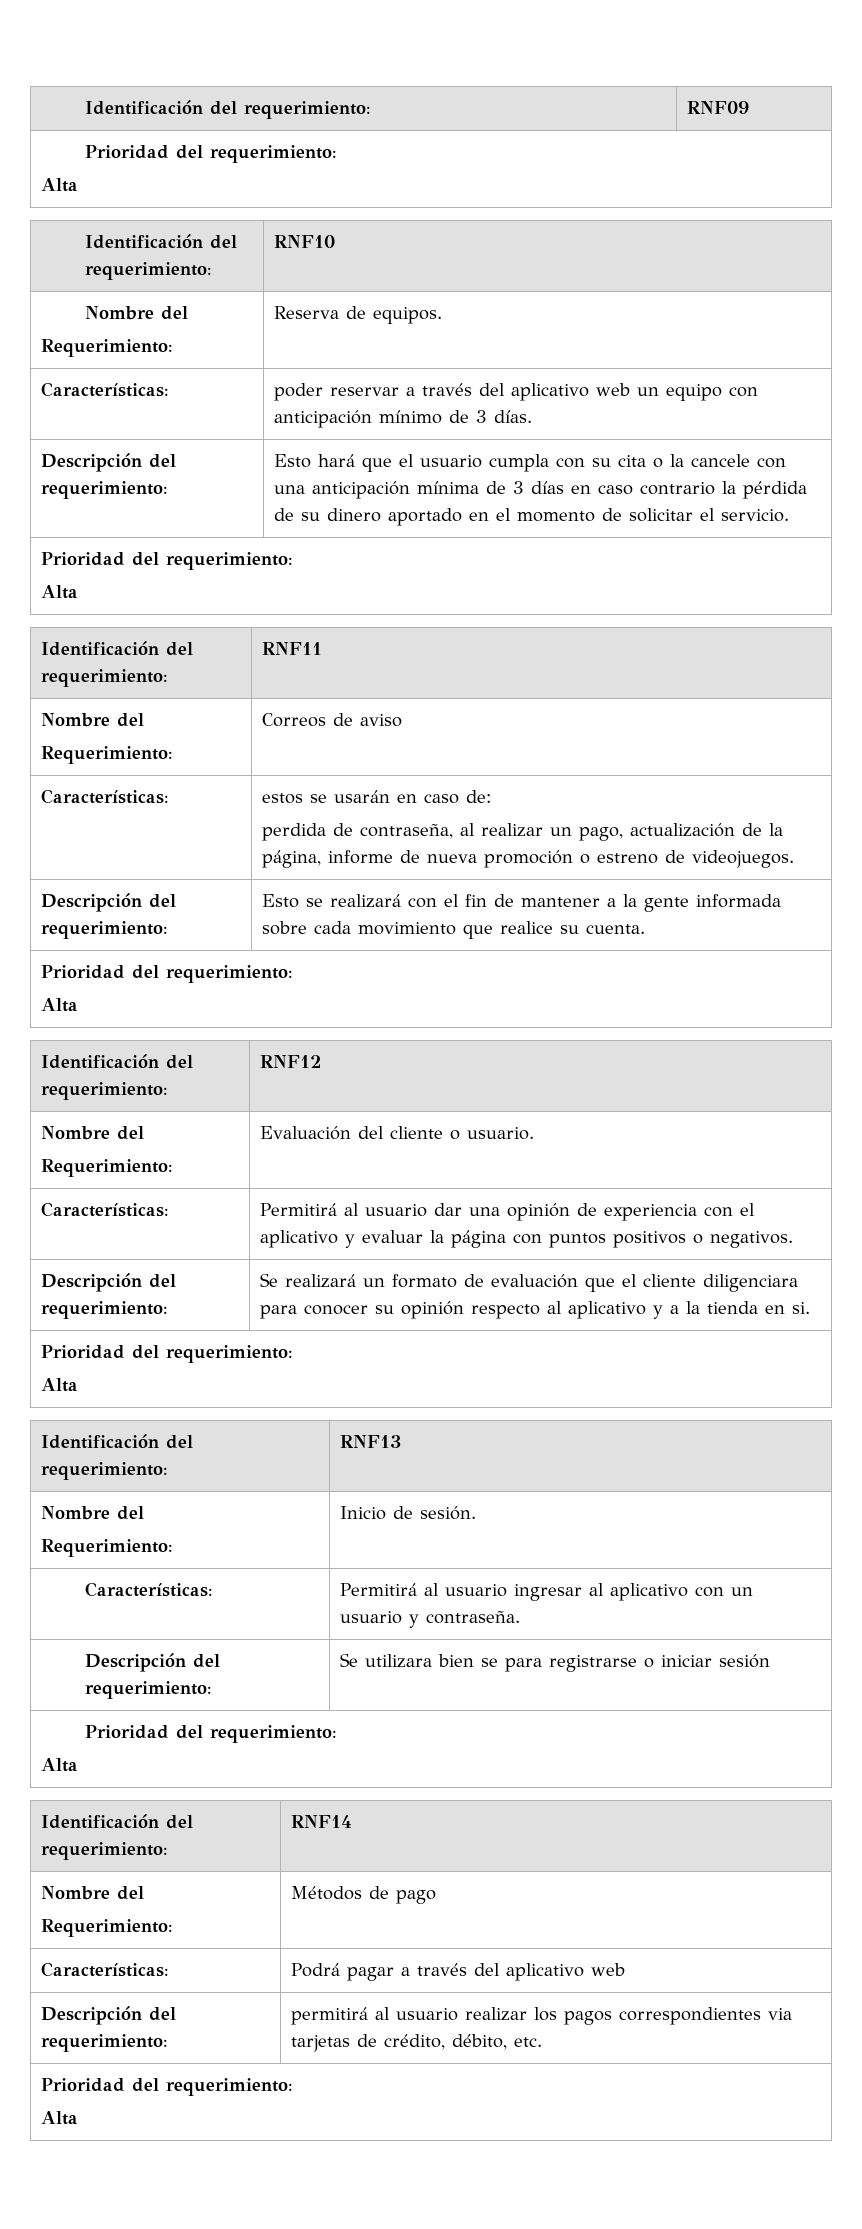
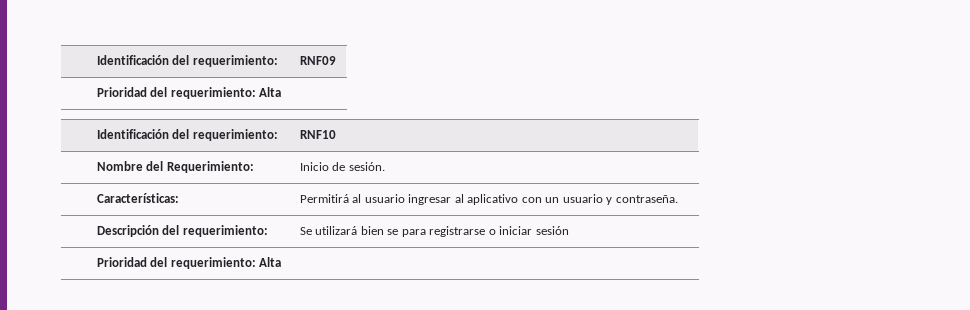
  Identificación del requerimiento: | RNF09
- Prioridad del requerimiento:
- Alta
+ Prioridad del requerimiento: Alta
  Identificación del requerimiento: | RNF10
- Nombre del
- Requerimiento: | Reserva de equipos.
- Características: | poder reservar a través del aplicativo web un equipo con anticipación mínimo de 3 días.
- Descripción del requerimiento: | Esto hará que el usuario cumpla con su cita o la cancele con una anticipación mínima de 3 días en caso contrario la pérdida de su dinero aportado en el momento de solicitar el servicio.
- Prioridad del requerimiento:
- Alta
- Identificación del requerimiento: | RNF11
- Nombre del
- Requerimiento: | Correos de aviso
- Características: | estos se usarán en caso de:
- perdida de contraseña, al realizar un pago, actualización de la página, informe de nueva promoción o estreno de videojuegos.
- Descripción del requerimiento: | Esto se realizará con el fin de mantener a la gente informada sobre cada movimiento que realice su cuenta.
- Prioridad del requerimiento:
- Alta
- Identificación del requerimiento: | RNF12
- Nombre del
- Requerimiento: | Evaluación del cliente o usuario.
- Características: | Permitirá al usuario dar una opinión de experiencia con el aplicativo y evaluar la página con puntos positivos o negativos.
- Descripción del requerimiento: | Se realizará un formato de evaluación que el cliente diligenciara para conocer su opinión respecto al aplicativo y a la tienda en si.
- Prioridad del requerimiento:
- Alta
- Identificación del requerimiento: | RNF13
- Nombre del
- Requerimiento: | Inicio de sesión.
+ Nombre del Requerimiento: | Inicio de sesión.
- Descripción del requerimiento: | Se utilizara bien se para registrarse o iniciar sesión
- Prioridad del requerimiento:
- Alta
- Identificación del requerimiento: | RNF14
- Nombre del
- Requerimiento: | Métodos de pago
- Características: | Podrá pagar a través del aplicativo web
- Descripción del requerimiento: | permitirá al usuario realizar los pagos correspondientes via tarjetas de crédito, débito, etc.
- Prioridad del requerimiento:
- Alta
+ Descripción del requerimiento: | Se utilizará bien se para registrarse o iniciar sesión
+ Prioridad del requerimiento: Alta

